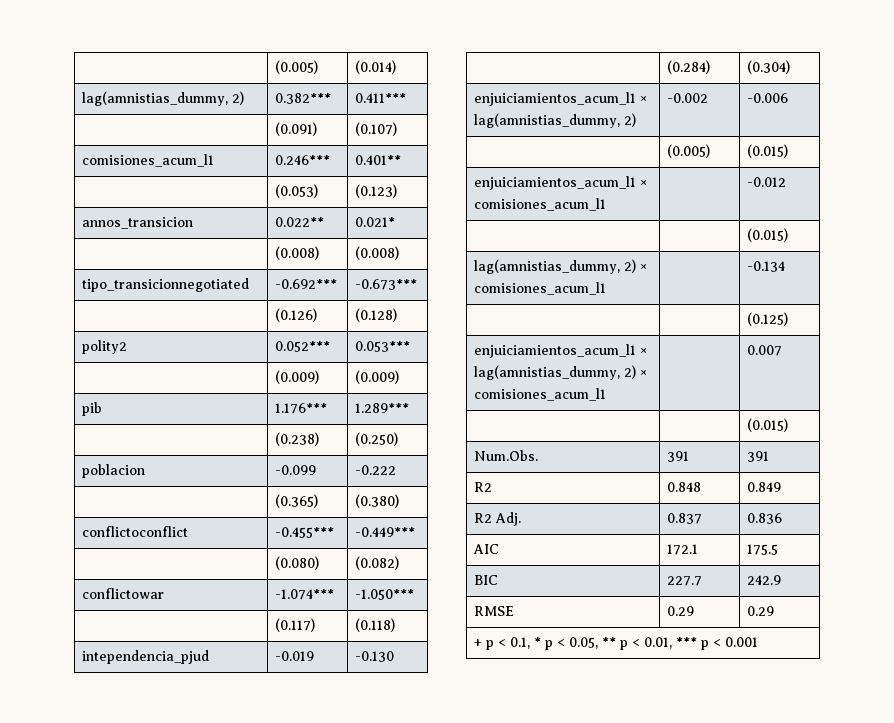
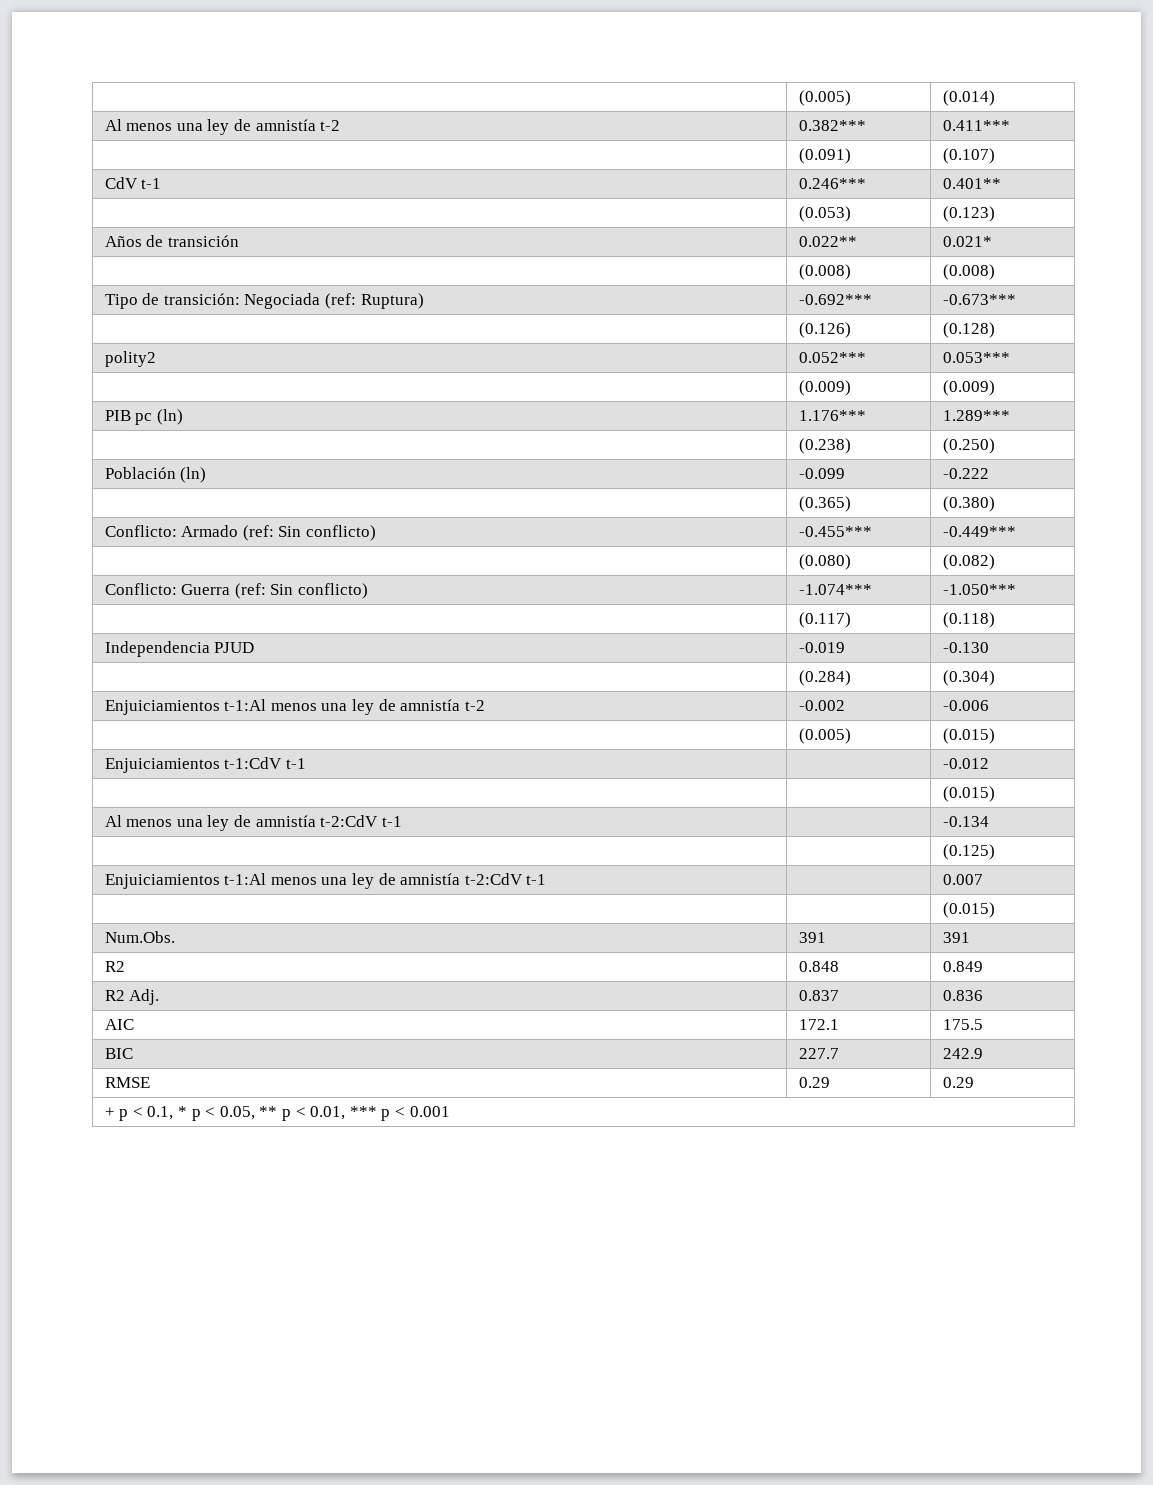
- lag(amnistias_dummy, 2) | 0.382*** | 0.411***
+ Al menos una ley de amnistía t-2 | 0.382*** | 0.411***
- comisiones_acum_l1 | 0.246*** | 0.401**
+ CdV t-1 | 0.246*** | 0.401**
- annos_transicion | 0.022** | 0.021*
+ Años de transición | 0.022** | 0.021*
- tipo_transicionnegotiated | -0.692*** | -0.673***
+ Tipo de transición: Negociada (ref: Ruptura) | -0.692*** | -0.673***
- pib | 1.176*** | 1.289***
+ PIB pc (ln) | 1.176*** | 1.289***
- poblacion | -0.099 | -0.222
+ Población (ln) | -0.099 | -0.222
- conflictoconflict | -0.455*** | -0.449***
+ Conflicto: Armado (ref: Sin conflicto) | -0.455*** | -0.449***
- conflictowar | -1.074*** | -1.050***
+ Conflicto: Guerra (ref: Sin conflicto) | -1.074*** | -1.050***
- intependencia_pjud | -0.019 | -0.130
+ Independencia PJUD | -0.019 | -0.130
- enjuiciamientos_acum_l1 × lag(amnistias_dummy, 2) | -0.002 | -0.006
+ Enjuiciamientos t-1:Al menos una ley de amnistía t-2 | -0.002 | -0.006
- enjuiciamientos_acum_l1 × comisiones_acum_l1 | | -0.012
+ Enjuiciamientos t-1:CdV t-1 | | -0.012
- lag(amnistias_dummy, 2) × comisiones_acum_l1 | | -0.134
+ Al menos una ley de amnistía t-2:CdV t-1 | | -0.134
  | | (0.125)
- enjuiciamientos_acum_l1 × lag(amnistias_dummy, 2) × comisiones_acum_l1 | | 0.007
+ Enjuiciamientos t-1:Al menos una ley de amnistía t-2:CdV t-1 | | 0.007

